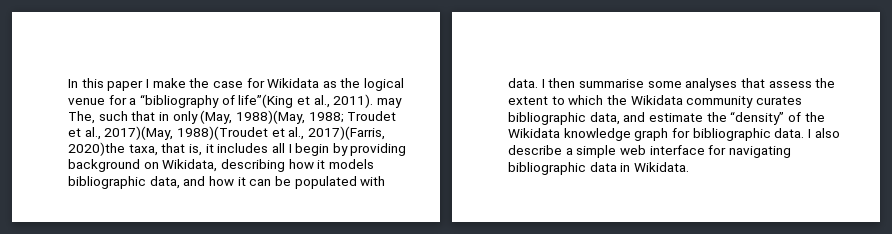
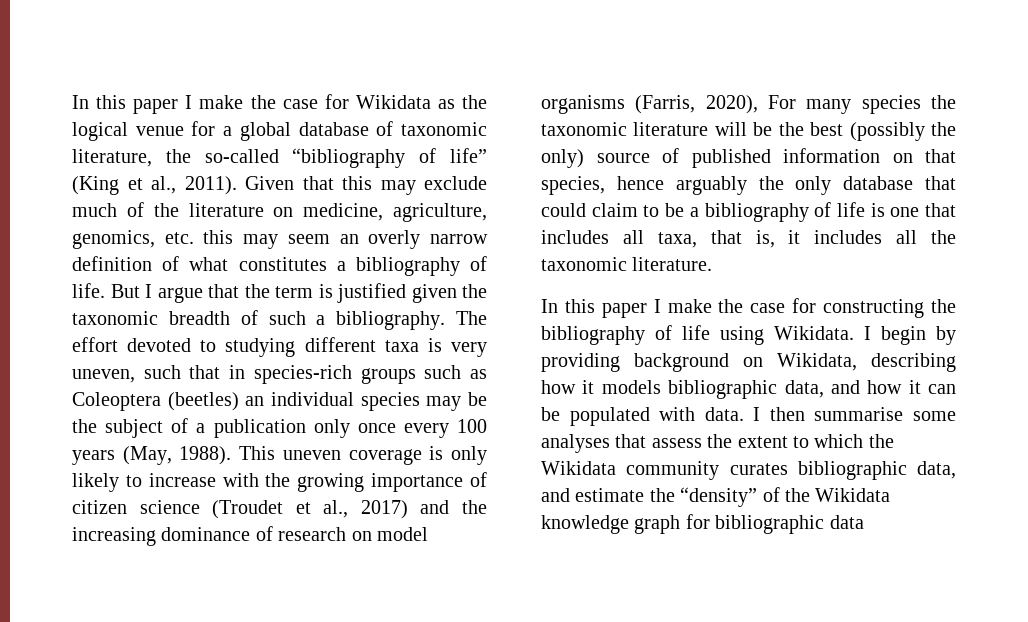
- In this paper I make the case for Wikidata as the logical venue for a “bibliography of life”(King et al., 2011). may The, such that in only (May, 1988)(May, 1988; Troudet et al., 2017)(May, 1988)(Troudet et al., 2017)(Farris, 2020)the taxa, that is, it includes all I begin by providing background on Wikidata, describing how it models bibliographic data, and how it can be populated with data.
+ In this paper I make the case for Wikidata as the logical venue for a global database of taxonomic literature, the so-called “bibliography of life” (King et al., 2011). Given that this may exclude much of the literature on medicine, agriculture, genomics, etc. this may seem an overly narrow definition of what constitutes a bibliography of life. But I argue that the term is justified given the taxonomic breadth of such a bibliography. The effort devoted to studying different taxa is very uneven, such that in species-rich groups such as Coleoptera (beetles) an individual species may be the subject of a publication only once every 100 years (May, 1988). This uneven coverage is only likely to increase with the growing importance of citizen science (Troudet et al., 2017) and the increasing dominance of research on model organisms (Farris, 2020), For many species the taxonomic literature will be the best (possibly the only) source of published information on that species, hence arguably the only database that could claim to be a bibliography of life is one that includes all taxa, that is, it includes all the taxonomic literature.
+ In this paper I make the case for constructing the bibliography of life using Wikidata. I begin by providing background on Wikidata, describing how it models bibliographic data, and how it can be populated with data.
- I then summarise some analyses that assess the extent to which the Wikidata community curates bibliographic data, and estimate the “density” of the Wikidata knowledge graph for bibliographic data. I also describe a simple web interface for navigating bibliographic data in Wikidata.
+ I then summarise some analyses that assess the extent to which the Wikidata community curates bibliographic data, and estimate the “density” of the Wikidata knowledge graph for bibliographic data

